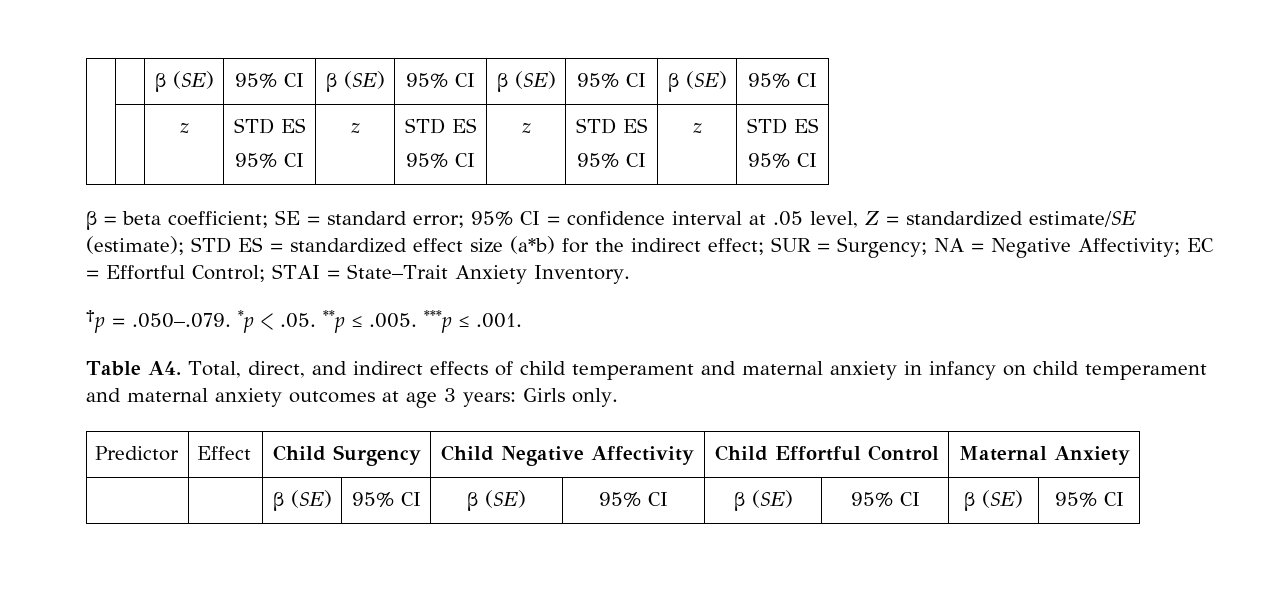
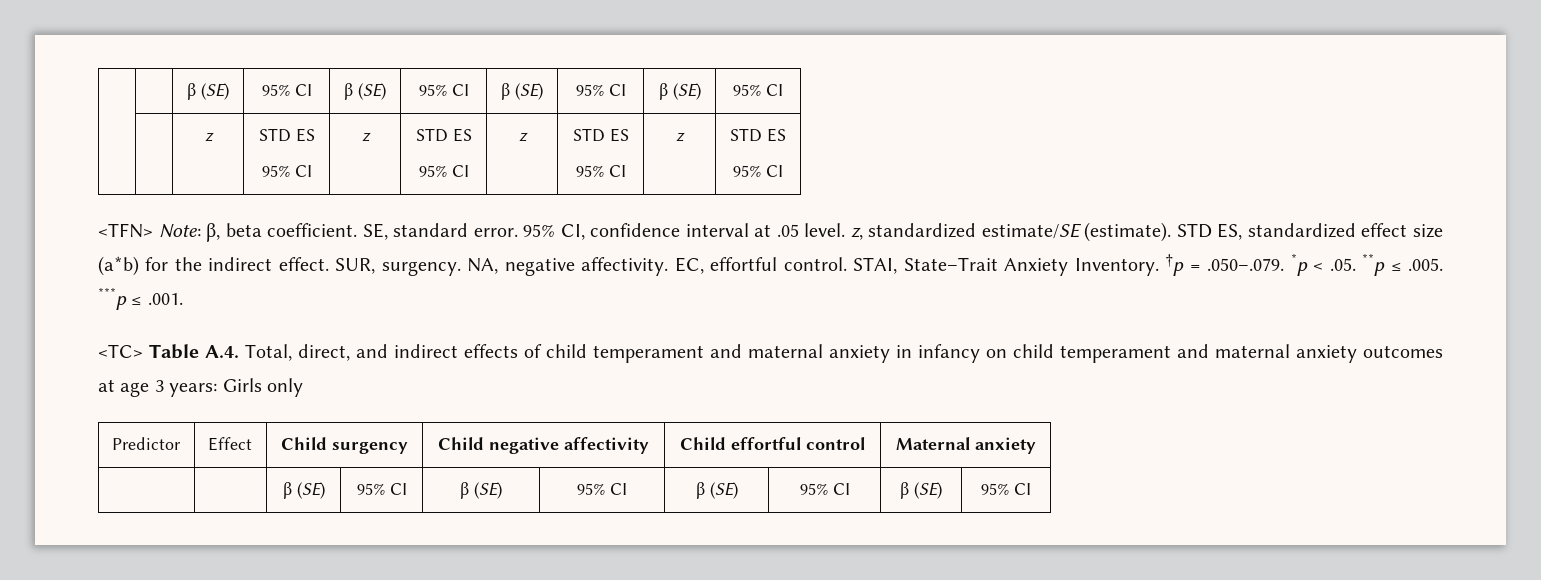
- β = beta coefficient; SE = standard error; 95% CI = confidence interval at .05 level, Z = standardized estimate/SE (estimate); STD ES = standardized effect size (a*b) for the indirect effect; SUR = Surgency; NA = Negative Affectivity; EC = Effortful Control; STAI = State–Trait Anxiety Inventory.
- †p = .050–.079. *p < .05. **p ≤ .005. ***p ≤ .001.
+ <TFN> Note: β, beta coefficient. SE, standard error. 95% CI, confidence interval at .05 level. z, standardized estimate/SE (estimate). STD ES, standardized effect size (a*b) for the indirect effect. SUR, surgency. NA, negative affectivity. EC, effortful control. STAI, State–Trait Anxiety Inventory. †p = .050–.079. *p < .05. **p ≤ .005. ***p ≤ .001.
- Table A4. Total, direct, and indirect effects of child temperament and maternal anxiety in infancy on child temperament and maternal anxiety outcomes at age 3 years: Girls only.
+ <TC> Table A.4. Total, direct, and indirect effects of child temperament and maternal anxiety in infancy on child temperament and maternal anxiety outcomes at age 3 years: Girls only
- Predictor | Effect | Child Surgency | Child Negative Affectivity | Child Effortful Control | Maternal Anxiety
+ Predictor | Effect | Child surgency | Child negative affectivity | Child effortful control | Maternal anxiety

